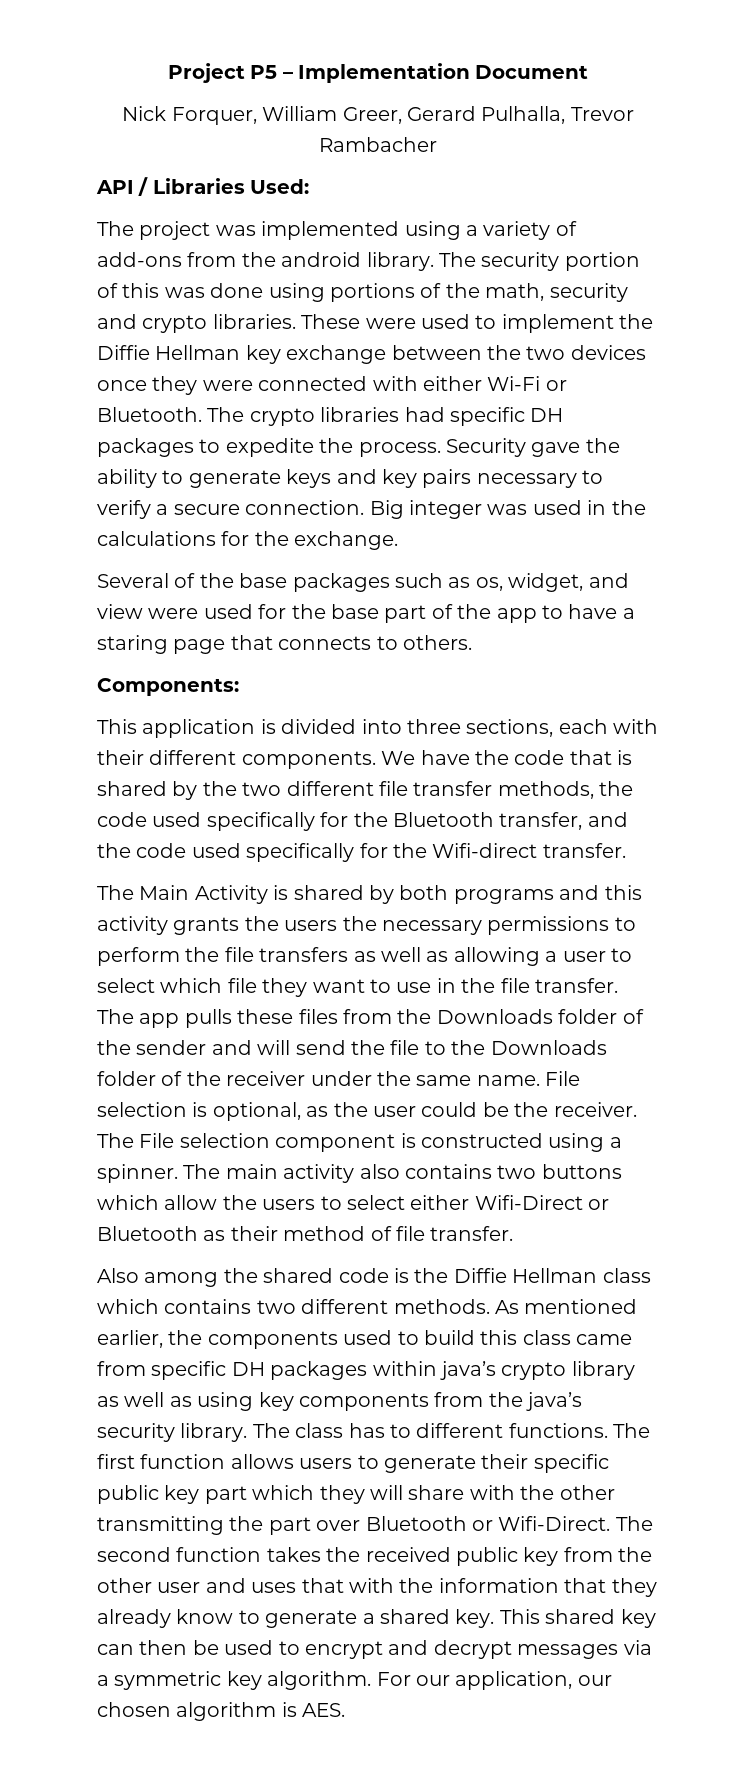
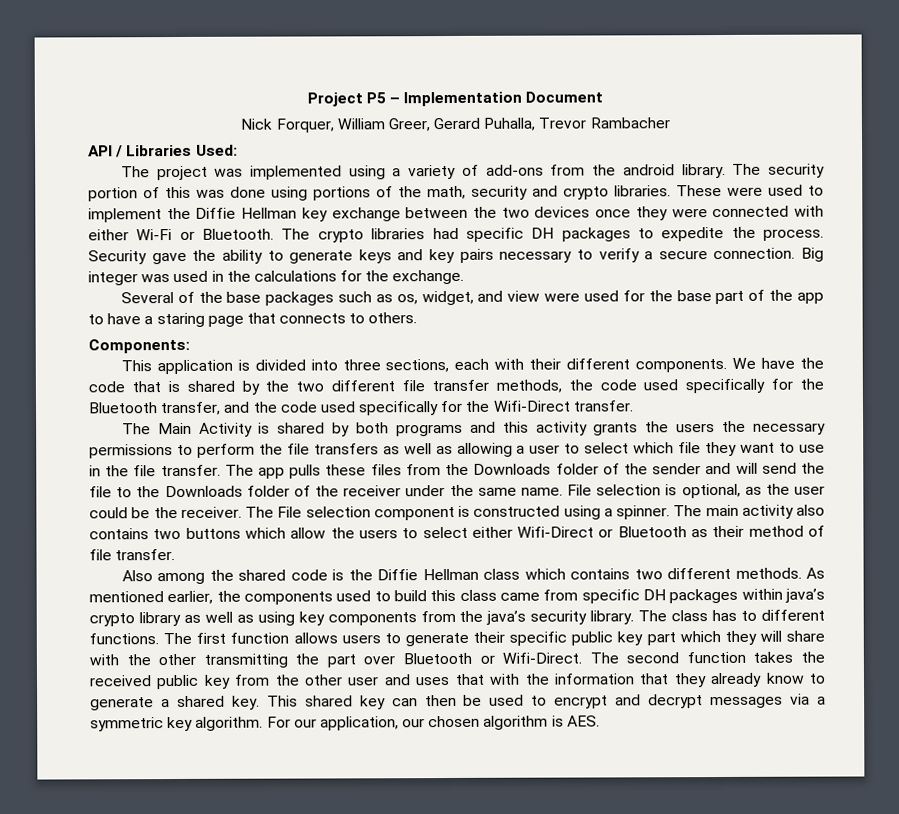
- Nick Forquer, William Greer, Gerard Pulhalla, Trevor Rambacher
+ Nick Forquer, William Greer, Gerard Puhalla, Trevor Rambacher
- We have the code that is shared by the two different file transfer methods, the code used specifically for the Bluetooth transfer, and the code used specifically for the Wifi-direct transfer.
+ We have the code that is shared by the two different file transfer methods, the code used specifically for the Bluetooth transfer, and the code used specifically for the Wifi-Direct transfer.

